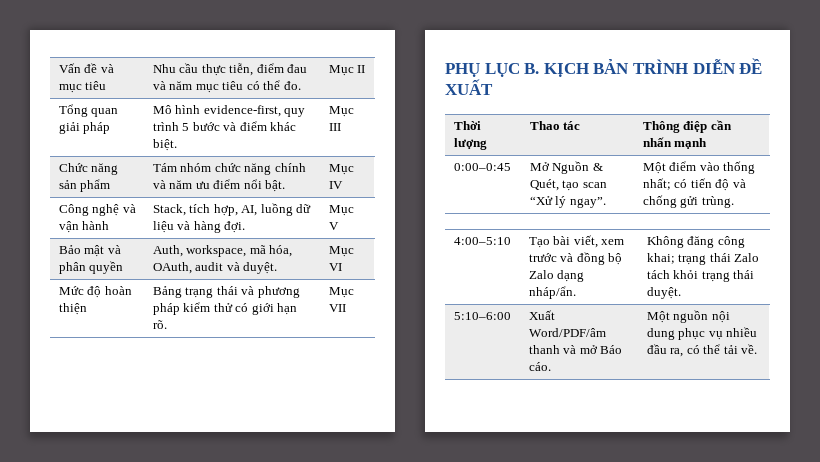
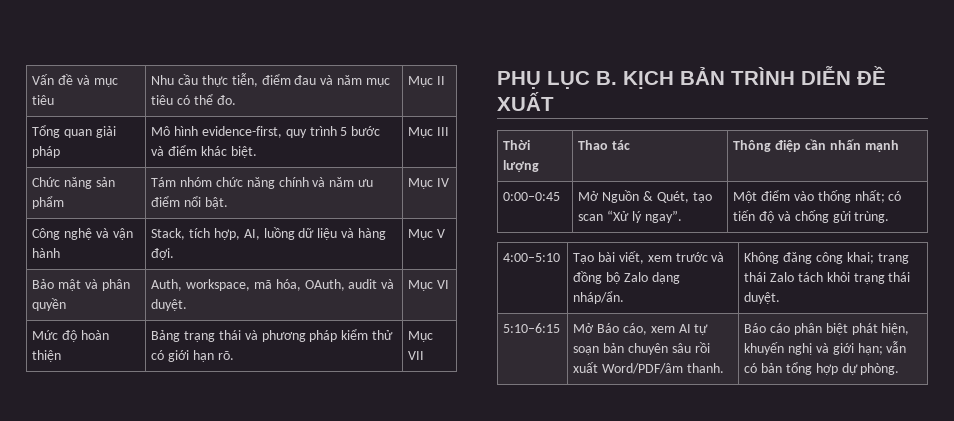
- 5:10–6:00 | Xuất Word/PDF/âm thanh và mở Báo cáo. | Một nguồn nội dung phục vụ nhiều đầu ra, có thể tải về.
+ 5:10–6:15 | Mở Báo cáo, xem AI tự soạn bản chuyên sâu rồi xuất Word/PDF/âm thanh. | Báo cáo phân biệt phát hiện, khuyến nghị và giới hạn; vẫn có bản tổng hợp dự phòng.

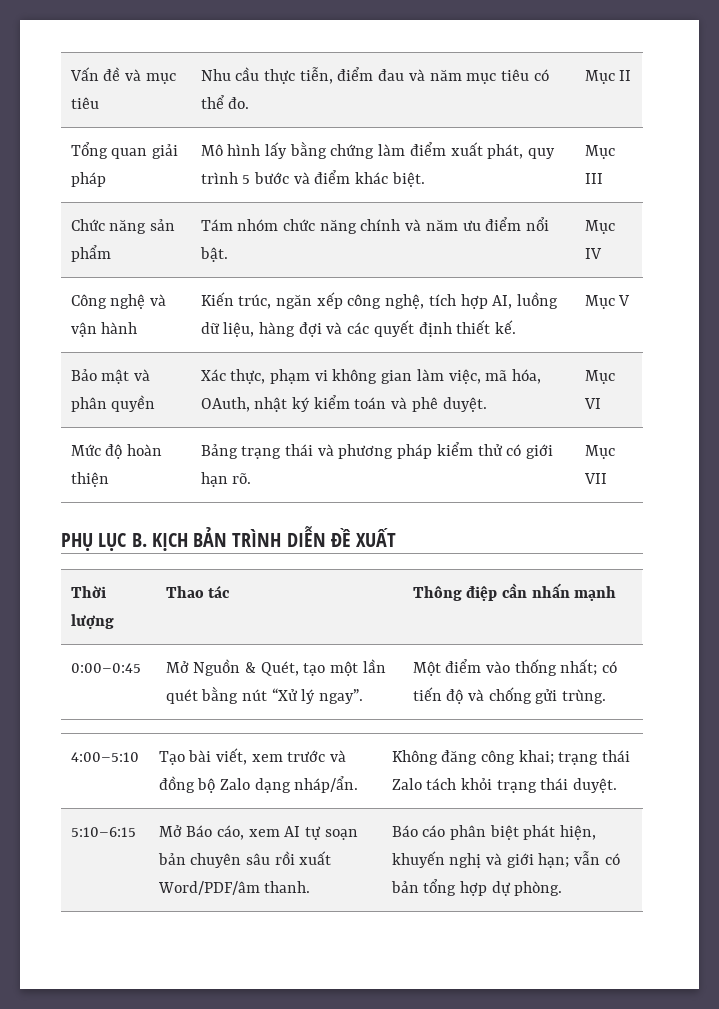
- Tổng quan giải pháp | Mô hình evidence-first, quy trình 5 bước và điểm khác biệt. | Mục III
+ Tổng quan giải pháp | Mô hình lấy bằng chứng làm điểm xuất phát, quy trình 5 bước và điểm khác biệt. | Mục III
- Công nghệ và vận hành | Stack, tích hợp, AI, luồng dữ liệu và hàng đợi. | Mục V
+ Công nghệ và vận hành | Kiến trúc, ngăn xếp công nghệ, tích hợp AI, luồng dữ liệu, hàng đợi và các quyết định thiết kế. | Mục V
- Bảo mật và phân quyền | Auth, workspace, mã hóa, OAuth, audit và duyệt. | Mục VI
+ Bảo mật và phân quyền | Xác thực, phạm vi không gian làm việc, mã hóa, OAuth, nhật ký kiểm toán và phê duyệt. | Mục VI
- 0:00–0:45 | Mở Nguồn & Quét, tạo scan “Xử lý ngay”. | Một điểm vào thống nhất; có tiến độ và chống gửi trùng.
+ 0:00–0:45 | Mở Nguồn & Quét, tạo một lần quét bằng nút “Xử lý ngay”. | Một điểm vào thống nhất; có tiến độ và chống gửi trùng.

